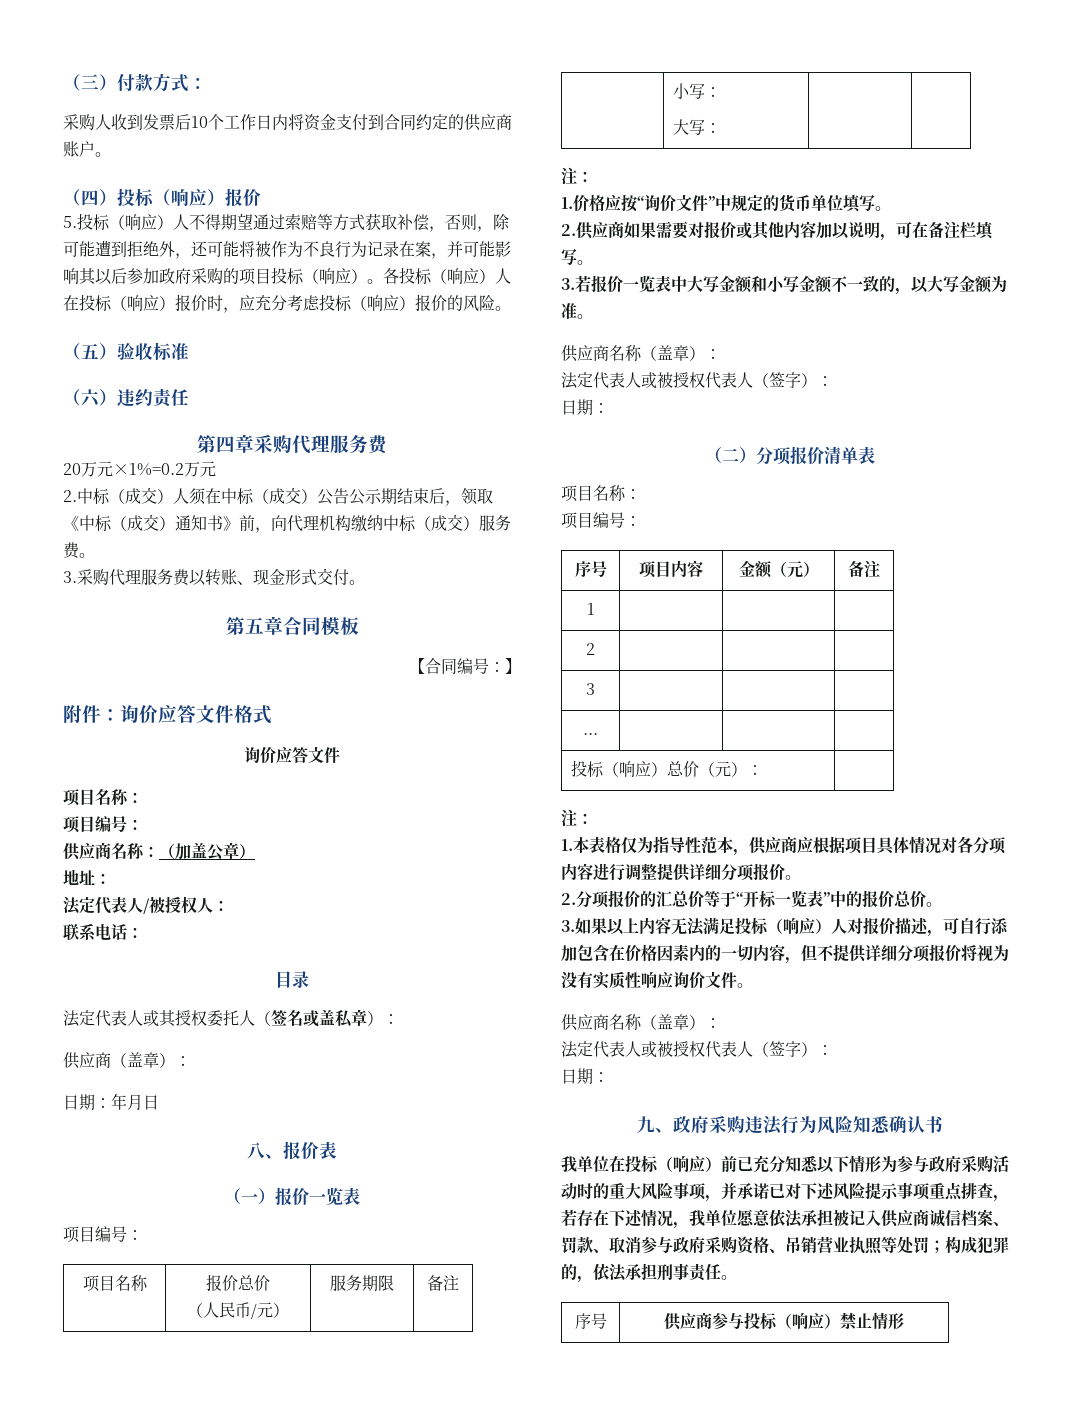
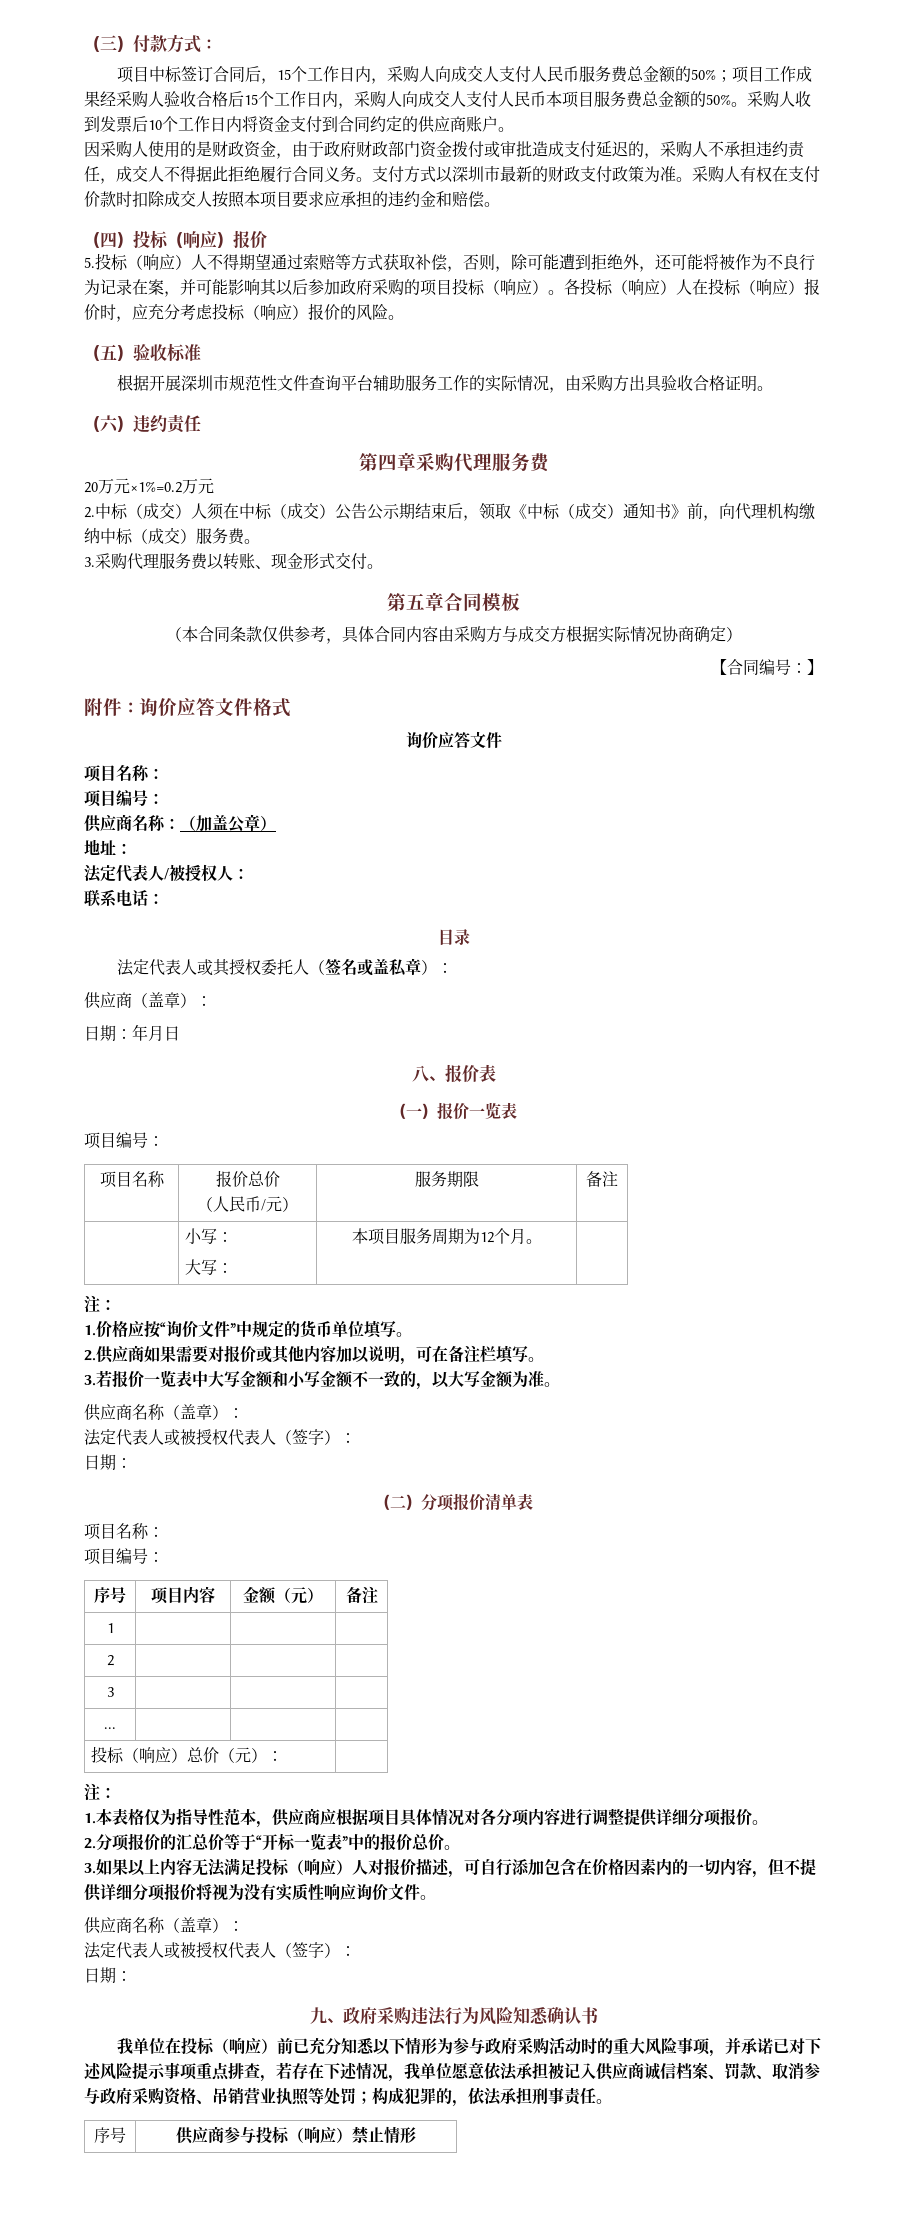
+ 项目中标签订合同后，15个工作日内，采购人向成交人支付人民币服务费总金额的50%；项目工作成果经采购人验收合格后15个工作日内，采购人向成交人支付人民币本项目服务费总金额的50%。
+ 因采购人使用的是财政资金，由于政府财政部门资金拨付或审批造成支付延迟的，采购人不承担违约责任，成交人不得据此拒绝履行合同义务。支付方式以深圳市最新的财政支付政策为准。采购人有权在支付价款时扣除成交人按照本项目要求应承担的违约金和赔偿。
+ 根据开展深圳市规范性文件查询平台辅助服务工作的实际情况，由采购方出具验收合格证明。
+ （本合同条款仅供参考，具体合同内容由采购方与成交方根据实际情况协商确定）
  | 小写：
- 大写： | |
+ 大写： | 本项目服务周期为12个月。 |

